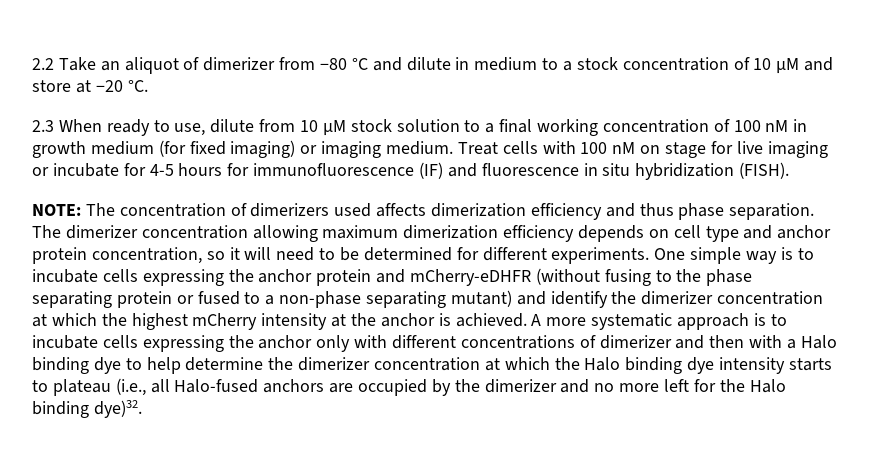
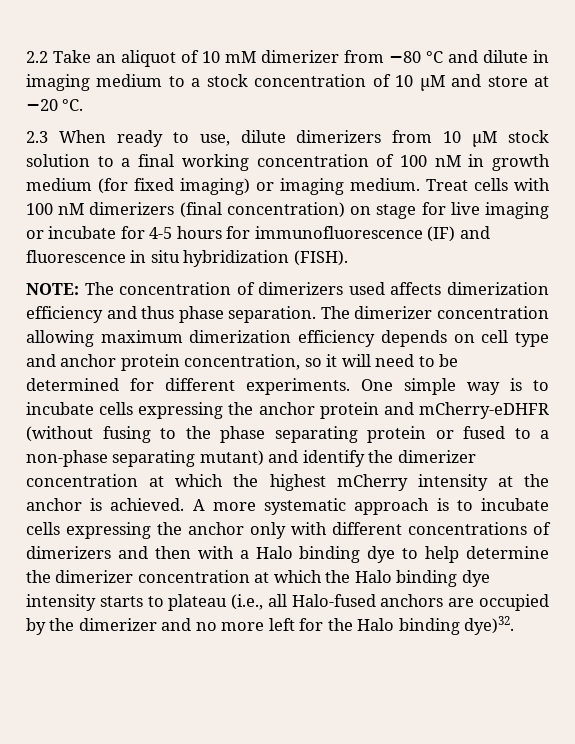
- 2.2 Take an aliquot of dimerizer from −80 °C and dilute in medium to a stock concentration of 10 μM and store at −20 °C.
+ 2.2 Take an aliquot of 10 mM dimerizer from −80 °C and dilute in imaging medium to a stock concentration of 10 μM and store at −20 °C.
- 2.3 When ready to use, dilute from 10 μM stock solution to a final working concentration of 100 nM in growth medium (for fixed imaging) or imaging medium.
+ 2.3 When ready to use, dilute dimerizers from 10 μM stock solution to a final working concentration of 100 nM in growth medium (for fixed imaging) or imaging medium.
- Treat cells with 100 nM on stage for live imaging or incubate for 4-5 hours for immunofluorescence (IF) and fluorescence in situ hybridization (FISH).
+ Treat cells with 100 nM dimerizers (final concentration) on stage for live imaging or incubate for 4-5 hours for immunofluorescence (IF) and fluorescence in situ hybridization (FISH).
- A more systematic approach is to incubate cells expressing the anchor only with different concentrations of dimerizer and then with a Halo binding dye to help determine the dimerizer concentration at which the Halo binding dye intensity starts to plateau (i.e., all Halo-fused anchors are occupied by the dimerizer and no more left for the Halo binding dye)32.
+ A more systematic approach is to incubate cells expressing the anchor only with different concentrations of dimerizers and then with a Halo binding dye to help determine the dimerizer concentration at which the Halo binding dye intensity starts to plateau (i.e., all Halo-fused anchors are occupied by the dimerizer and no more left for the Halo binding dye)32.

